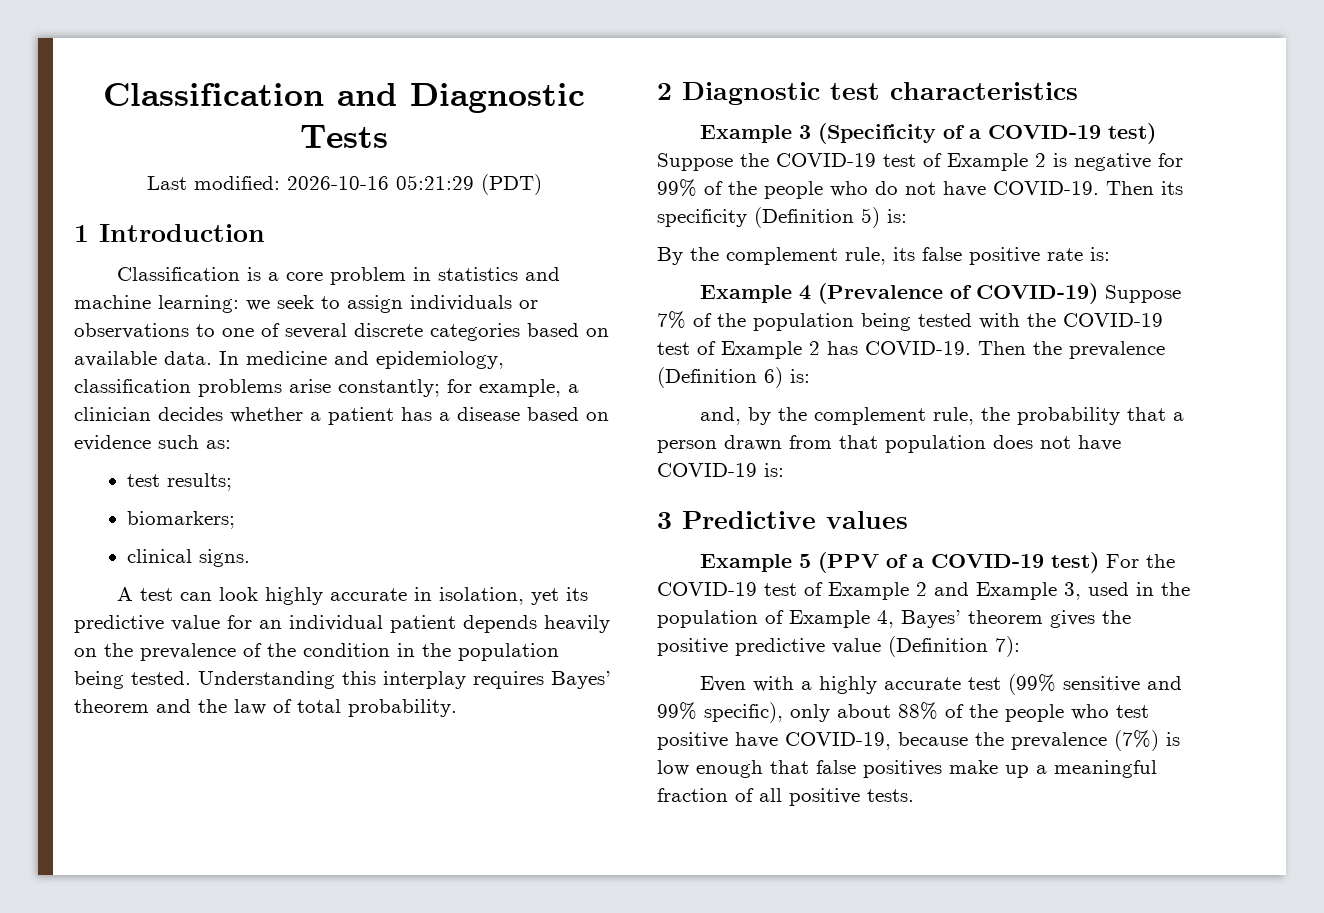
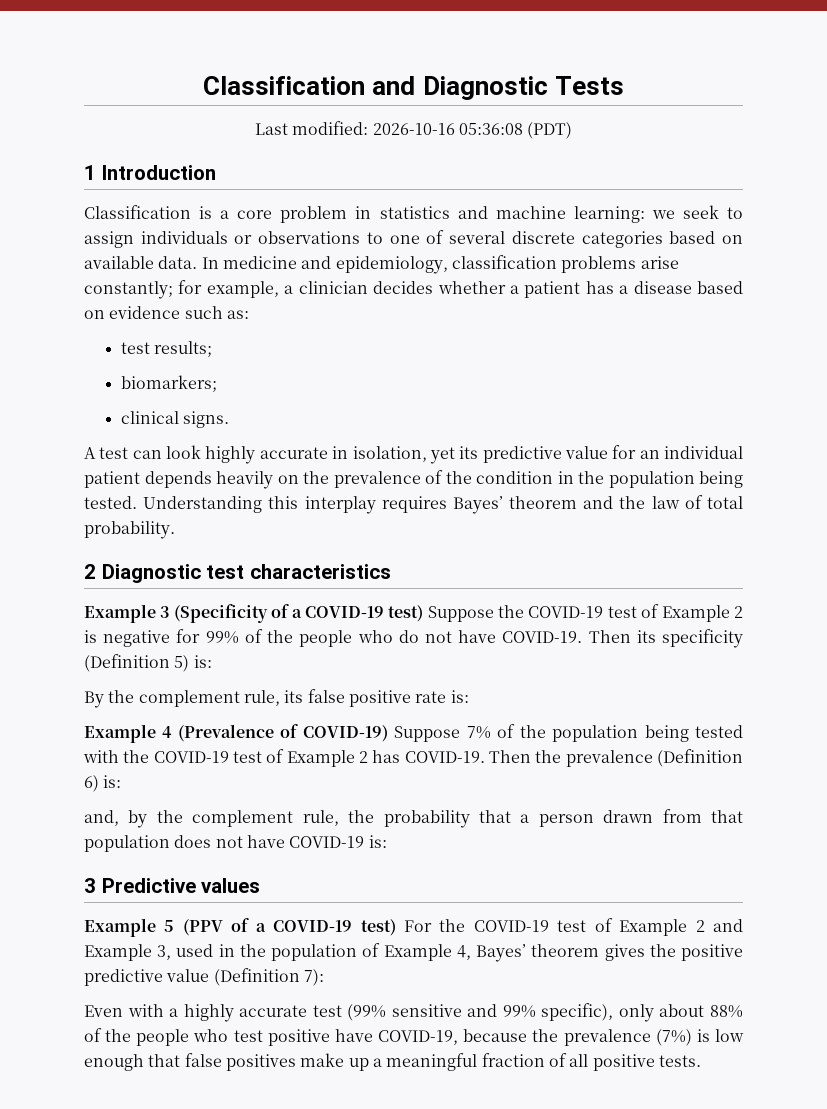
- Last modified: 2026-10-16 05:21:29 (PDT)
+ Last modified: 2026-10-16 05:36:08 (PDT)

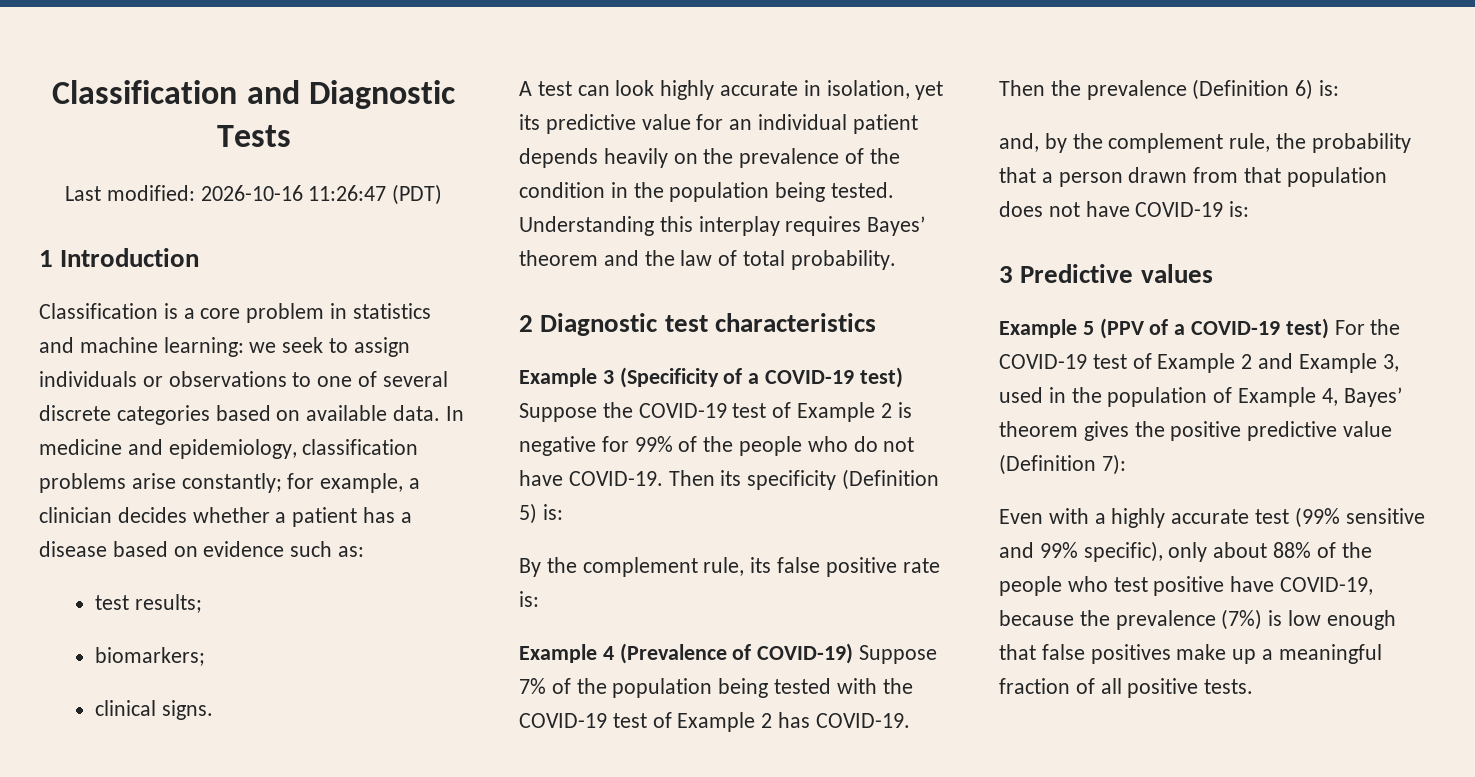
- Last modified: 2026-10-16 05:36:08 (PDT)
+ Last modified: 2026-10-16 11:26:47 (PDT)

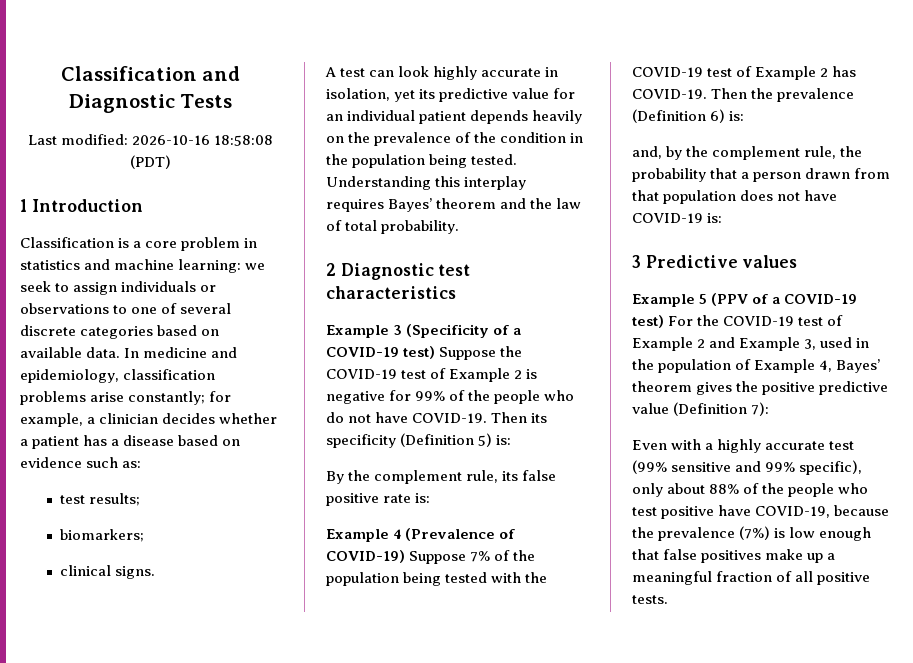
- Last modified: 2026-10-16 11:26:47 (PDT)
+ Last modified: 2026-10-16 18:58:08 (PDT)

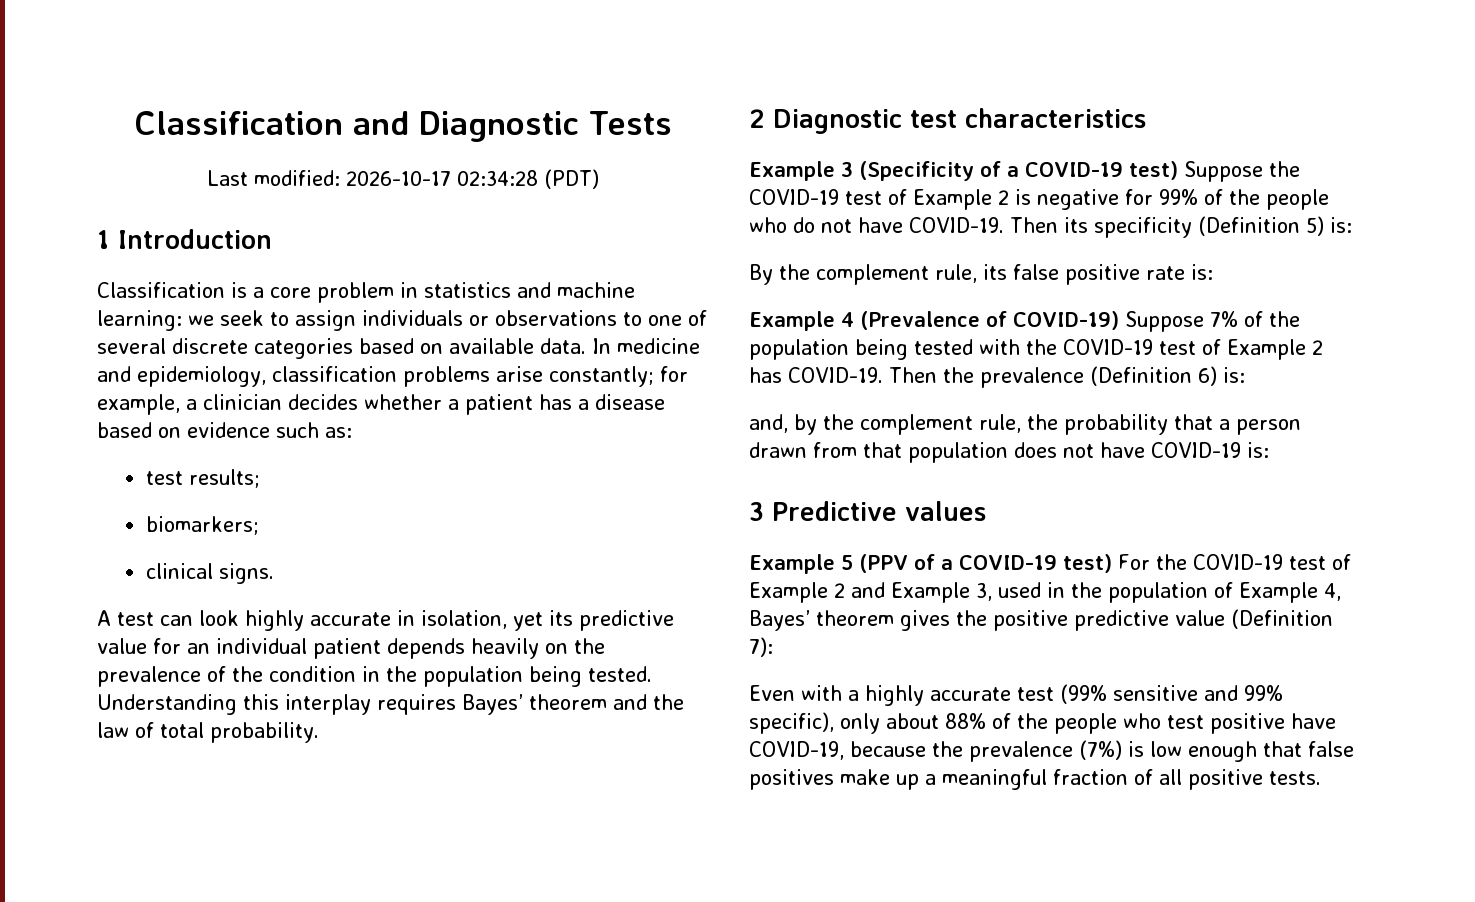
- Last modified: 2026-10-16 18:58:08 (PDT)
+ Last modified: 2026-10-17 02:34:28 (PDT)

